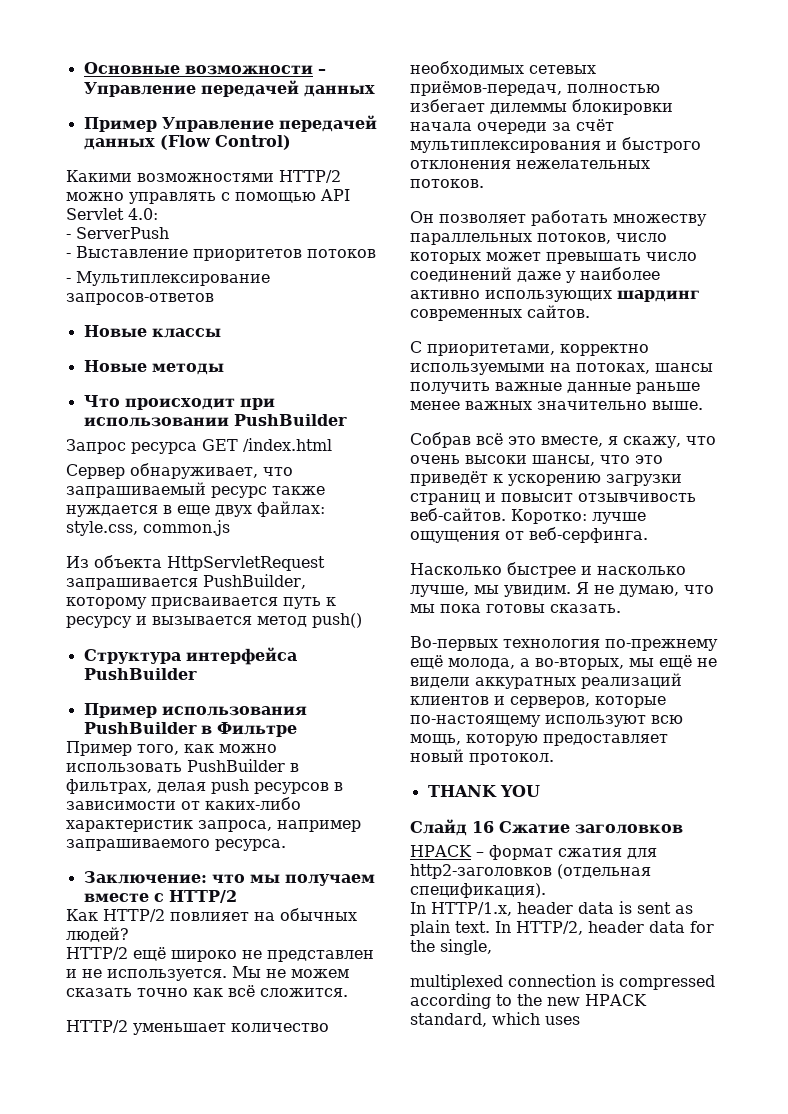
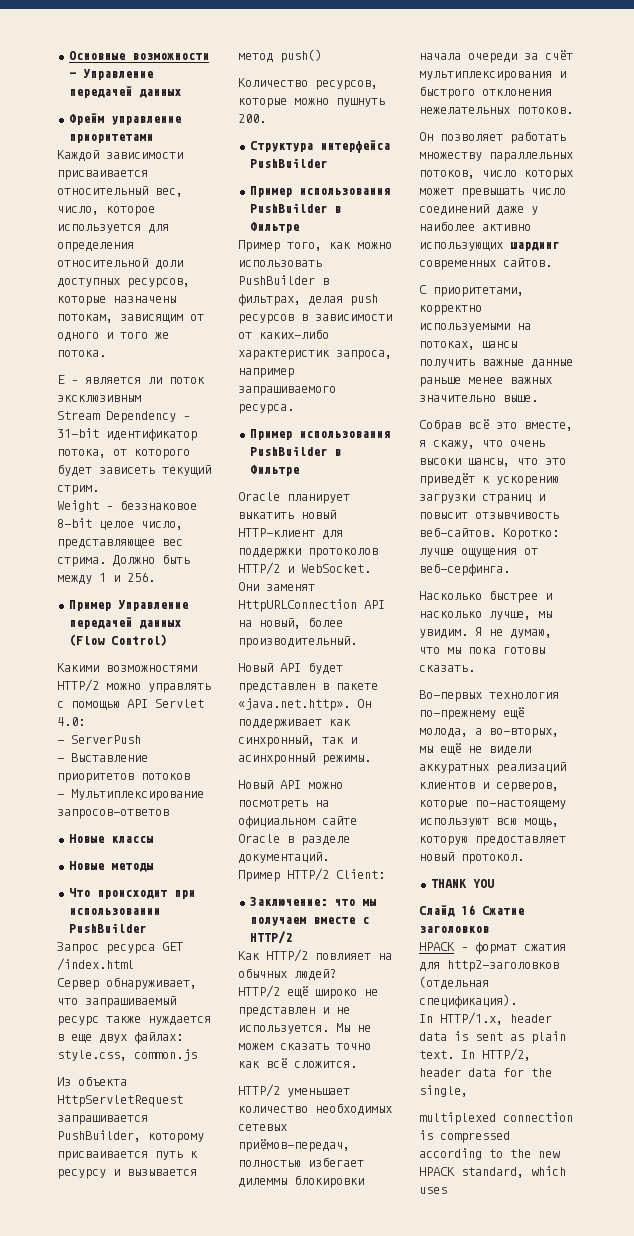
+ Фрейм управление приоритетами
+ Каждой зависимости присваивается относительный вес, число, которое используется для определения относительной доли доступных ресурсов, которые назначены потокам, зависящим от одного и того же потока.
+ Е – является ли поток эксклюзивным
+ Stream Dependency – 31-bit идентификатор потока, от которого будет зависеть текущий стрим.
+ Weight – беззнаковое 8-bit целое число, представляющее вес стрима. Должно быть между 1 и 256.
+ Количество ресурсов, которые можно пушнуть 200.
  Пример того, как можно использовать PushBuilder в фильтрах, делая push ресурсов в зависимости от каких-либо характеристик запроса, например запрашиваемого ресурса.
+ Пример использования PushBuilder в Фильтре
+ Oracle планирует выкатить новый HTTP-клиент для поддержки протоколов HTTP/2 и WebSocket. Они заменят HttpURLConnection API на новый, более производительный.
+ Новый API будет представлен в пакете «java.net.http». Он поддерживает как синхронный, так и асинхронный режимы.
+ Новый API можно посмотреть на официальном сайте Oracle в разделе документаций.
+ Пример HTTP/2 Client:

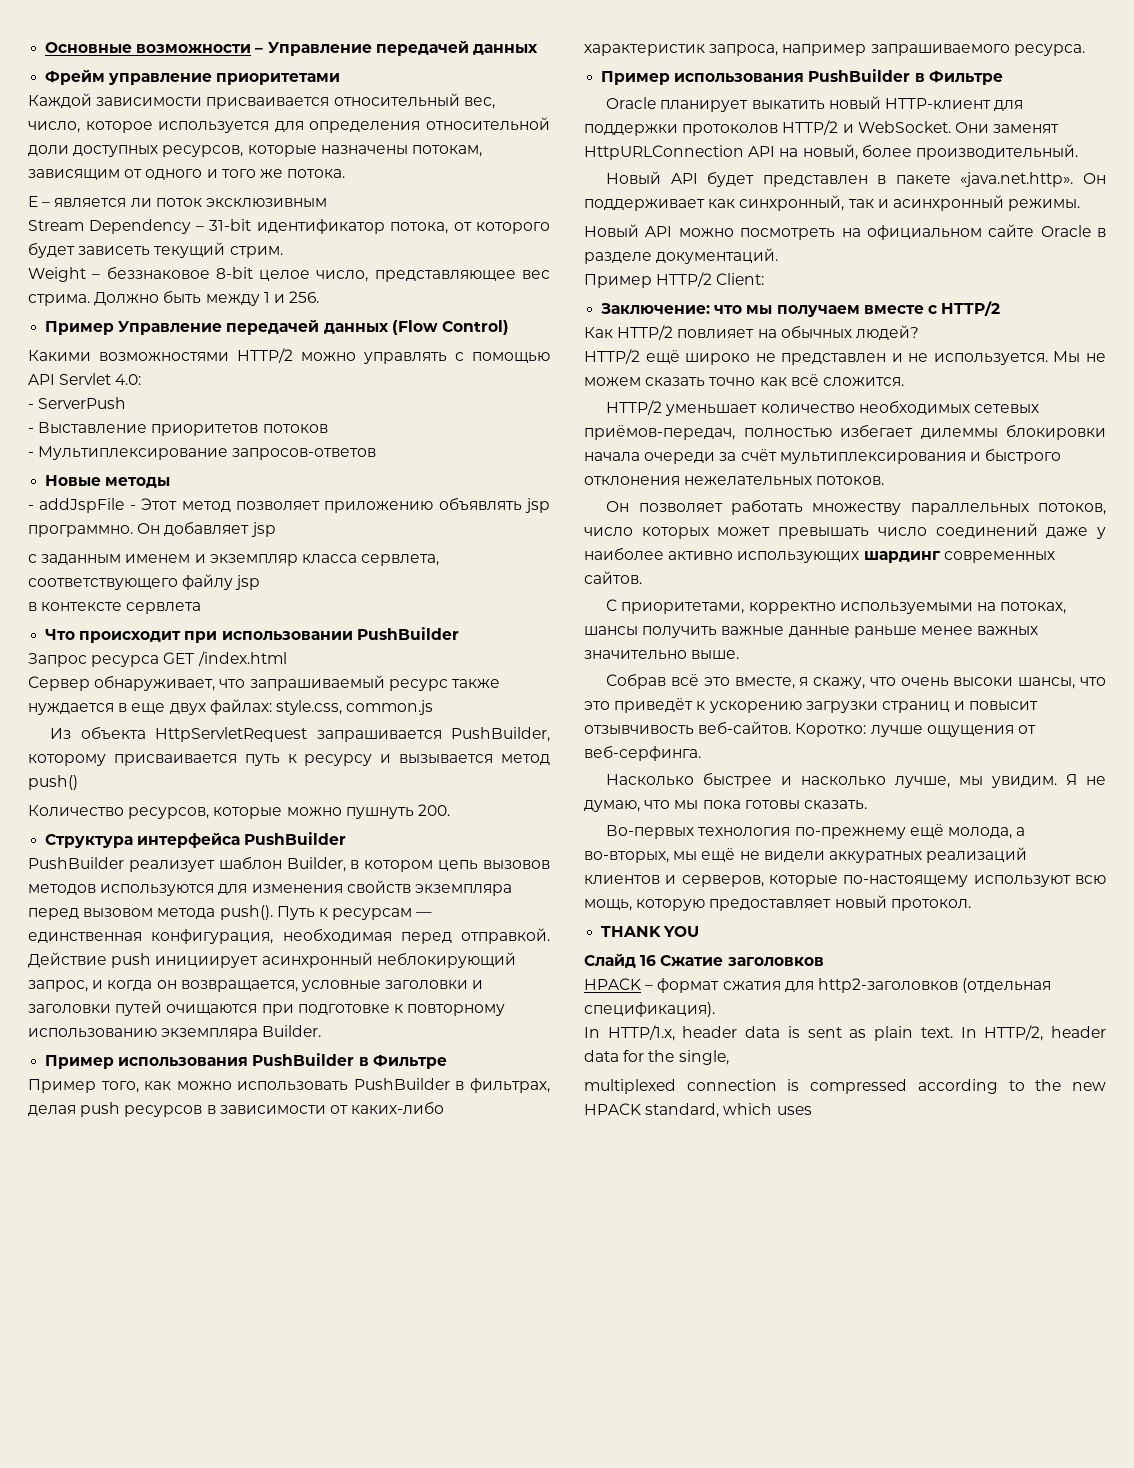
- Новые классы
  Новые методы
+ - addJspFile - Этот метод позволяет приложению объявлять jsp программно. Он добавляет jsp
+ с заданным именем и экземпляр класса сервлета, соответствующего файлу jsp
+ в контексте сервлета
+ PushBuilder реализует шаблон Builder, в котором цепь вызовов методов используются для изменения свойств экземпляра перед вызовом метода push(). Путь к ресурсам — единственная конфигурация, необходимая перед отправкой. Действие push инициирует асинхронный неблокирующий запрос, и когда он возвращается, условные заголовки и заголовки путей очищаются при подготовке к повторному использованию экземпляра Builder.

